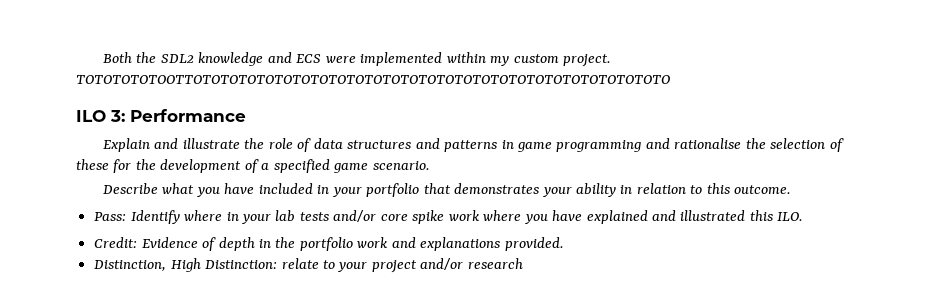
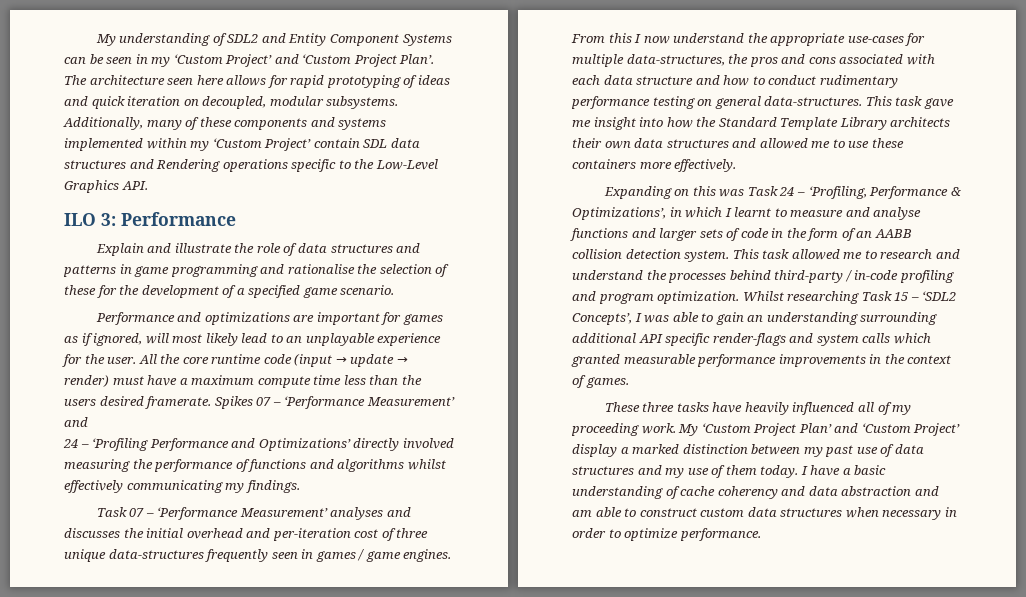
- Both the SDL2 knowledge and ECS were implemented within my custom project. TOTOTOTOTOOTTOTOTOTOTOTOTOTOTOTOTOTOTOTOTOTOTOTOTOTOTOTOTOTOTOTOTO
+ My understanding of SDL2 and Entity Component Systems can be seen in my ‘Custom Project’ and ‘Custom Project Plan’. The architecture seen here allows for rapid prototyping of ideas and quick iteration on decoupled, modular subsystems. Additionally, many of these components and systems implemented within my ‘Custom Project’ contain SDL data structures and Rendering operations specific to the Low-Level Graphics API.
- Describe what you have included in your portfolio that demonstrates your ability in relation to this outcome.
- Pass: Identify where in your lab tests and/or core spike work where you have explained and illustrated this ILO.
- Credit: Evidence of depth in the portfolio work and explanations provided.
- Distinction, High Distinction: relate to your project and/or research
+ Performance and optimizations are important for games as if ignored, will most likely lead to an unplayable experience for the user. All the core runtime code (input → update → render) must have a maximum compute time less than the users desired framerate. Spikes 07 – ‘Performance Measurement’ and
+ 24 – ‘Profiling Performance and Optimizations’ directly involved measuring the performance of functions and algorithms whilst effectively communicating my findings.
+ Task 07 – ‘Performance Measurement’ analyses and discusses the initial overhead and per-iteration cost of three unique data-structures frequently seen in games / game engines. From this I now understand the appropriate use-cases for multiple data-structures, the pros and cons associated with each data structure and how to conduct rudimentary performance testing on general data-structures. This task gave me insight into how the Standard Template Library architects their own data structures and allowed me to use these containers more effectively.
+ Expanding on this was Task 24 – ‘Profiling, Performance & Optimizations’, in which I learnt to measure and analyse functions and larger sets of code in the form of an AABB collision detection system. This task allowed me to research and understand the processes behind third-party / in-code profiling and program optimization. Whilst researching Task 15 – ‘SDL2 Concepts’, I was able to gain an understanding surrounding additional API specific render-flags and system calls which granted measurable performance improvements in the context of games.
+ These three tasks have heavily influenced all of my proceeding work. My ‘Custom Project Plan’ and ‘Custom Project’ display a marked distinction between my past use of data structures and my use of them today. I have a basic understanding of cache coherency and data abstraction and am able to construct custom data structures when necessary in order to optimize performance.

